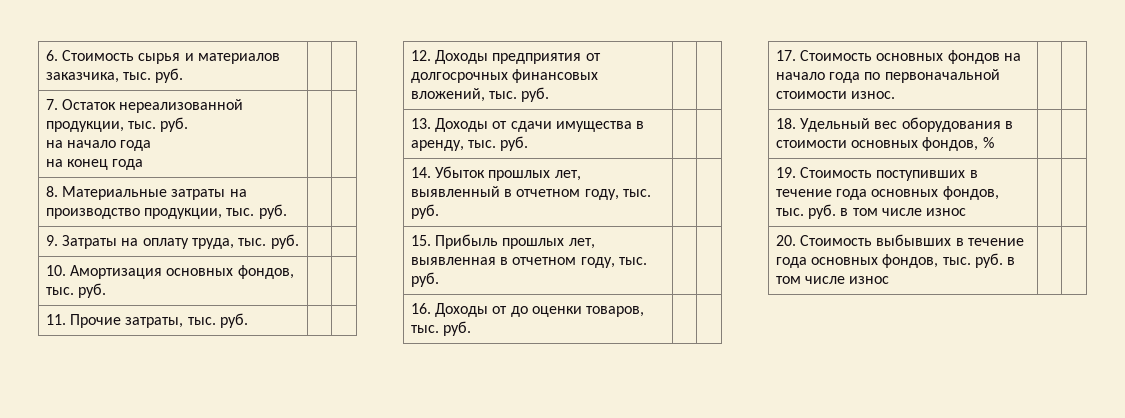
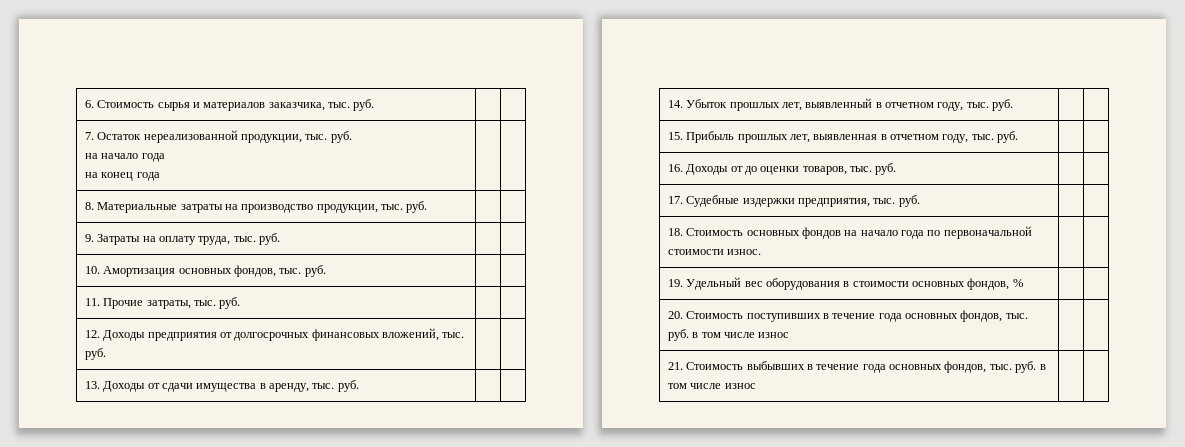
- 17. Стоимость основных фондов на начало года по первоначальной стоимости износ. | |
+ 17. Судебные издержки предприятия, тыс. руб. | |
+ 18. Стоимость основных фондов на начало года по первоначальной стоимости износ. | |
- 18. Удельный вес оборудования в стоимости основных фондов, % | |
+ 19. Удельный вес оборудования в стоимости основных фондов, % | |
- 19. Стоимость поступивших в течение года основных фондов, тыс. руб. в том числе износ | |
+ 20. Стоимость поступивших в течение года основных фондов, тыс. руб. в том числе износ | |
- 20. Стоимость выбывших в течение года основных фондов, тыс. руб. в том числе износ | |
+ 21. Стоимость выбывших в течение года основных фондов, тыс. руб. в том числе износ | |

